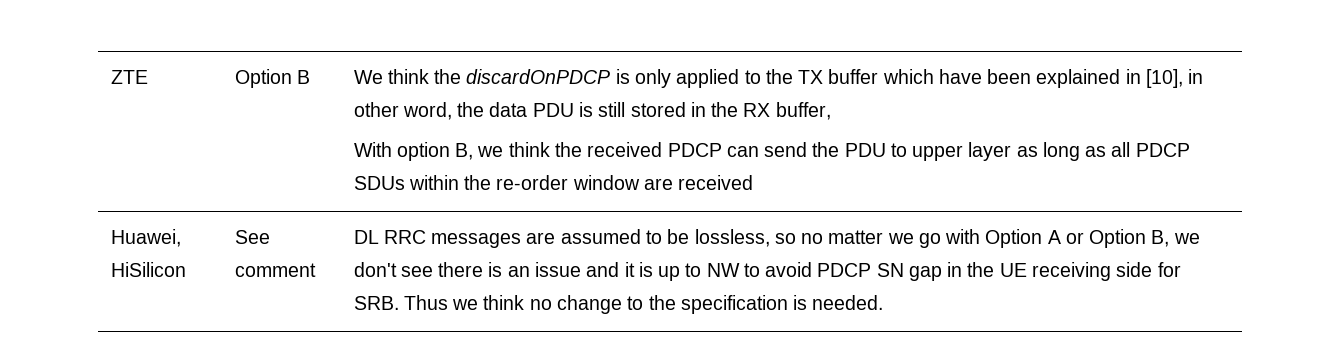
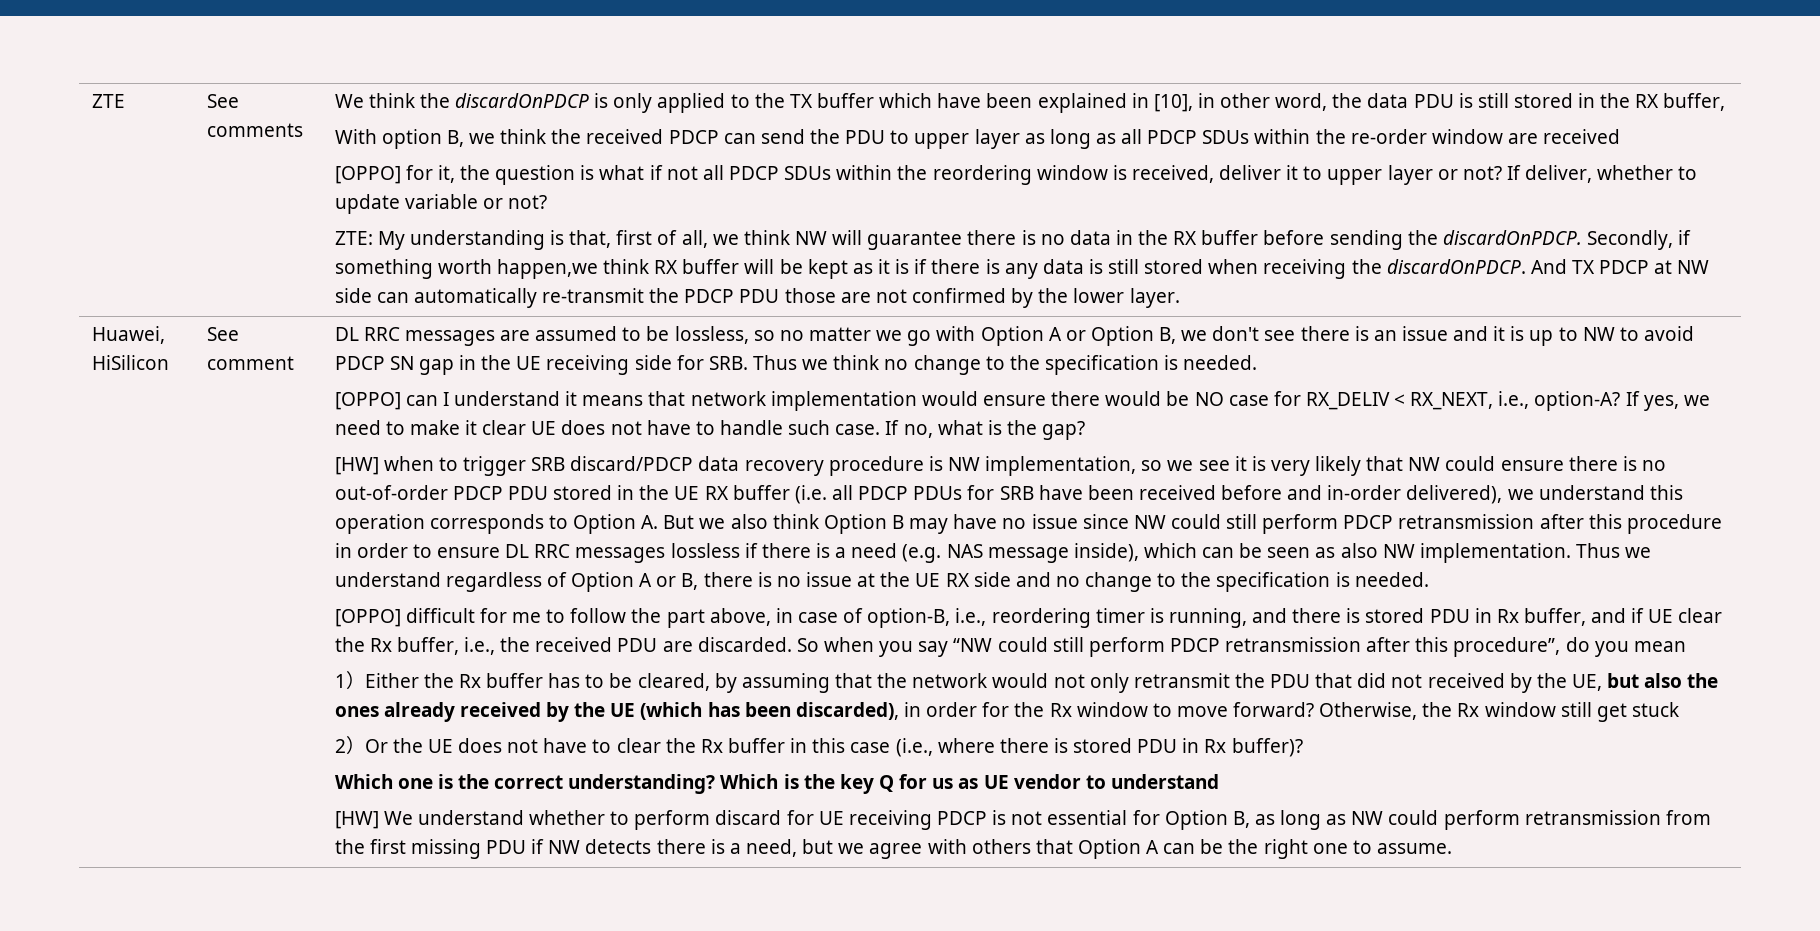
- Option B
+ See comments
+ [OPPO] for it, the question is what if not all PDCP SDUs within the reordering window is received, deliver it to upper layer or not? If deliver, whether to update variable or not?
+ ZTE: My understanding is that, first of all, we think NW will guarantee there is no data in the RX buffer before sending the discardOnPDCP. Secondly, if something worth happen,we think RX buffer will be kept as it is if there is any data is still stored when receiving the discardOnPDCP. And TX PDCP at NW side can automatically re-transmit the PDCP PDU those are not confirmed by the lower layer.
+ [OPPO] can I understand it means that network implementation would ensure there would be NO case for RX_DELIV < RX_NEXT, i.e., option-A? If yes, we need to make it clear UE does not have to handle such case. If no, what is the gap?
+ [HW] when to trigger SRB discard/PDCP data recovery procedure is NW implementation, so we see it is very likely that NW could ensure there is no out-of-order PDCP PDU stored in the UE RX buffer (i.e. all PDCP PDUs for SRB have been received before and in-order delivered), we understand this operation corresponds to Option A. But we also think Option B may have no issue since NW could still perform PDCP retransmission after this procedure in order to ensure DL RRC messages lossless if there is a need (e.g. NAS message inside), which can be seen as also NW implementation. Thus we understand regardless of Option A or B, there is no issue at the UE RX side and no change to the specification is needed.
+ [OPPO] difficult for me to follow the part above, in case of option-B, i.e., reordering timer is running, and there is stored PDU in Rx buffer, and if UE clear the Rx buffer, i.e., the received PDU are discarded. So when you say “NW could still perform PDCP retransmission after this procedure”, do you mean
+ 1）Either the Rx buffer has to be cleared, by assuming that the network would not only retransmit the PDU that did not received by the UE, but also the ones already received by the UE (which has been discarded), in order for the Rx window to move forward? Otherwise, the Rx window still get stuck
+ 2）Or the UE does not have to clear the Rx buffer in this case (i.e., where there is stored PDU in Rx buffer)?
+ Which one is the correct understanding? Which is the key Q for us as UE vendor to understand
+ [HW] We understand whether to perform discard for UE receiving PDCP is not essential for Option B, as long as NW could perform retransmission from the first missing PDU if NW detects there is a need, but we agree with others that Option A can be the right one to assume.

